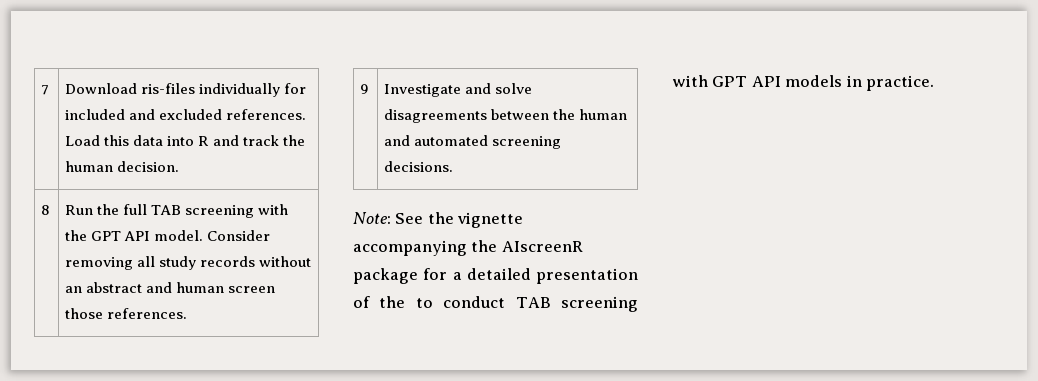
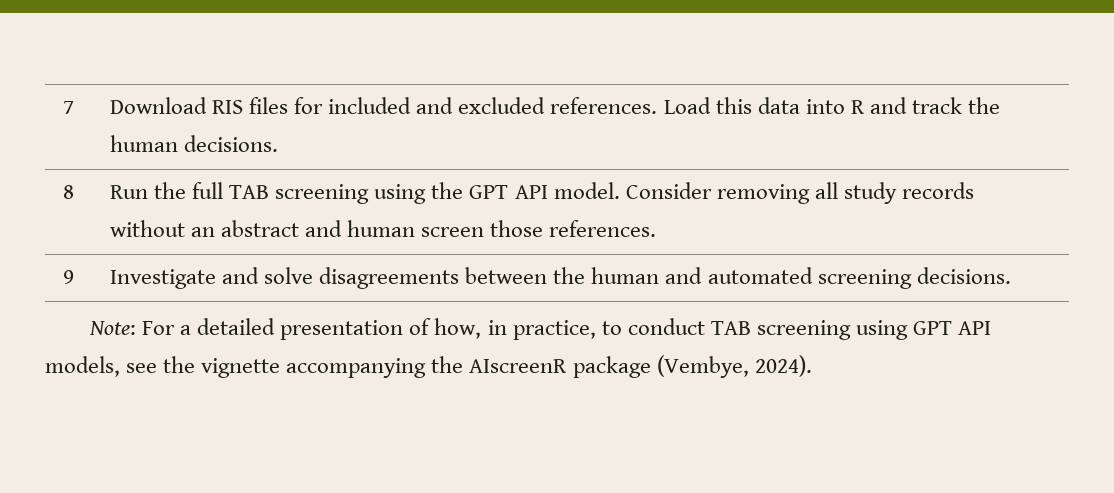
- 7 | Download ris-files individually for included and excluded references. Load this data into R and track the human decision.
+ 7 | Download RIS files for included and excluded references. Load this data into R and track the human decisions.
- 8 | Run the full TAB screening with the GPT API model. Consider removing all study records without an abstract and human screen those references.
+ 8 | Run the full TAB screening using the GPT API model. Consider removing all study records without an abstract and human screen those references.
- Note: See the vignette accompanying the AIscreenR package for a detailed presentation of the to conduct TAB screening with GPT API models in practice.
+ Note: For a detailed presentation of how, in practice, to conduct TAB screening using GPT API models, see the vignette accompanying the AIscreenR package (Vembye, 2024).

